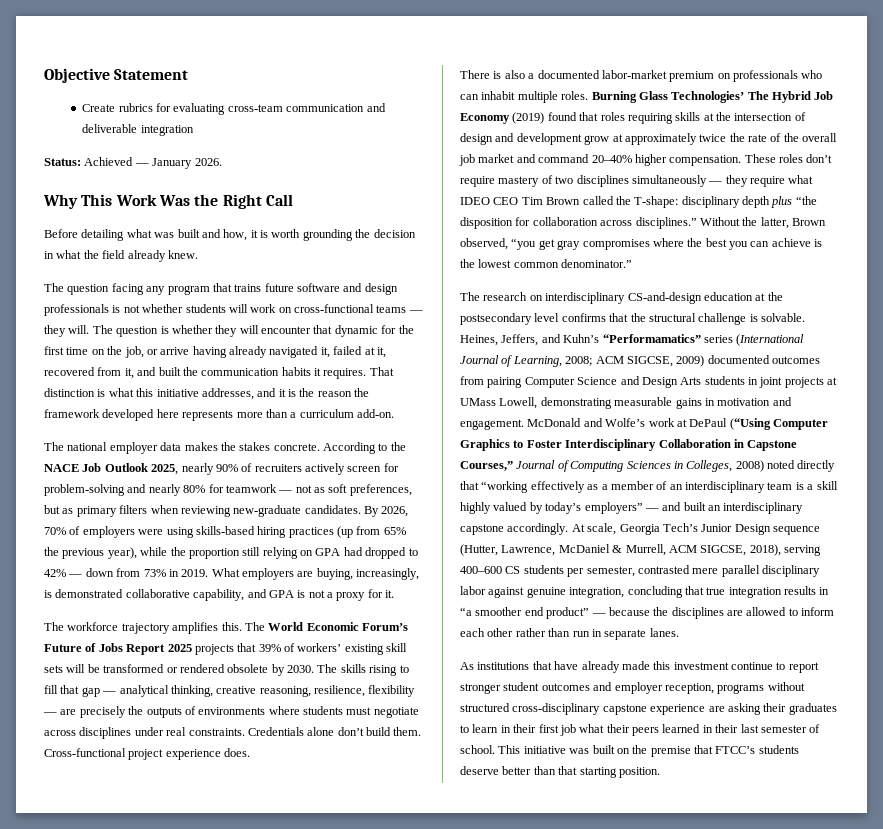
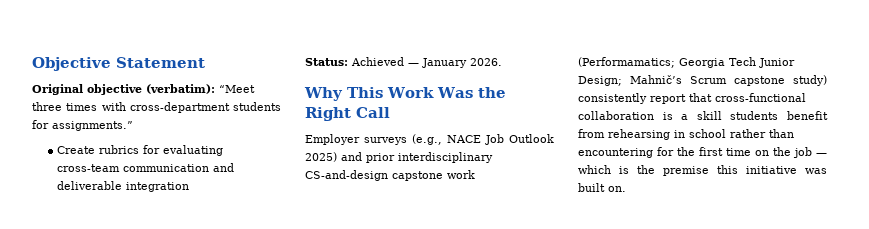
+ Original objective (verbatim): “Meet three times with cross-department students for assignments.”
- Before detailing what was built and how, it is worth grounding the decision in what the field already knew.
- The question facing any program that trains future software and design professionals is not whether students will work on cross-functional teams — they will. The question is whether they will encounter that dynamic for the first time on the job, or arrive having already navigated it, failed at it, recovered from it, and built the communication habits it requires. That distinction is what this initiative addresses, and it is the reason the framework developed here represents more than a curriculum add-on.
- The national employer data makes the stakes concrete. According to the NACE Job Outlook 2025, nearly 90% of recruiters actively screen for problem-solving and nearly 80% for teamwork — not as soft preferences, but as primary filters when reviewing new-graduate candidates. By 2026, 70% of employers were using skills-based hiring practices (up from 65% the previous year), while the proportion still relying on GPA had dropped to 42% — down from 73% in 2019. What employers are buying, increasingly, is demonstrated collaborative capability, and GPA is not a proxy for it.
- The workforce trajectory amplifies this. The World Economic Forum’s Future of Jobs Report 2025 projects that 39% of workers’ existing skill sets will be transformed or rendered obsolete by 2030. The skills rising to fill that gap — analytical thinking, creative reasoning, resilience, flexibility — are precisely the outputs of environments where students must negotiate across disciplines under real constraints. Credentials alone don’t build them. Cross-functional project experience does.
- There is also a documented labor-market premium on professionals who can inhabit multiple roles. Burning Glass Technologies’ The Hybrid Job Economy (2019) found that roles requiring skills at the intersection of design and development grow at approximately twice the rate of the overall job market and command 20–40% higher compensation. These roles don’t require mastery of two disciplines simultaneously — they require what IDEO CEO Tim Brown called the T-shape: disciplinary depth plus “the disposition for collaboration across disciplines.” Without the latter, Brown observed, “you get gray compromises where the best you can achieve is the lowest common denominator.”
- The research on interdisciplinary CS-and-design education at the postsecondary level confirms that the structural challenge is solvable. Heines, Jeffers, and Kuhn’s “Performamatics” series (International Journal of Learning, 2008; ACM SIGCSE, 2009) documented outcomes from pairing Computer Science and Design Arts students in joint projects at UMass Lowell, demonstrating measurable gains in motivation and engagement. McDonald and Wolfe’s work at DePaul (“Using Computer Graphics to Foster Interdisciplinary Collaboration in Capstone Courses,” Journal of Computing Sciences in Colleges, 2008) noted directly that “working effectively as a member of an interdisciplinary team is a skill highly valued by today’s employers” — and built an interdisciplinary capstone accordingly. At scale, Georgia Tech’s Junior Design sequence (Hutter, Lawrence, McDaniel & Murrell, ACM SIGCSE, 2018), serving 400–600 CS students per semester, contrasted mere parallel disciplinary labor against genuine integration, concluding that true integration results in “a smoother end product” — because the disciplines are allowed to inform each other rather than run in separate lanes.
- As institutions that have already made this investment continue to report stronger student outcomes and employer reception, programs without structured cross-disciplinary capstone experience are asking their graduates to learn in their first job what their peers learned in their last semester of school. This initiative was built on the premise that FTCC’s students deserve better than that starting position.
+ Employer surveys (e.g., NACE Job Outlook 2025) and prior interdisciplinary CS-and-design capstone work (Performamatics; Georgia Tech Junior Design; Mahnič’s Scrum capstone study) consistently report that cross-functional collaboration is a skill students benefit from rehearsing in school rather than encountering for the first time on the job — which is the premise this initiative was built on.

